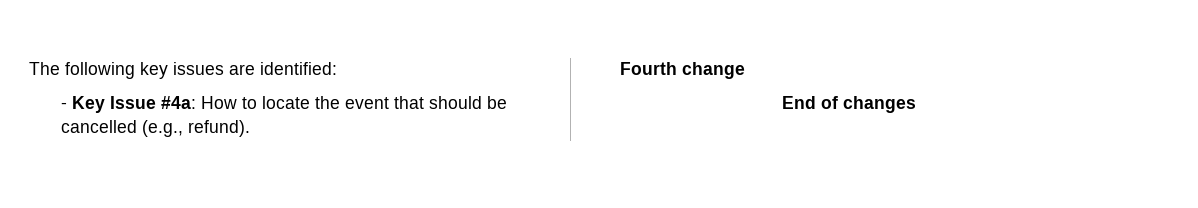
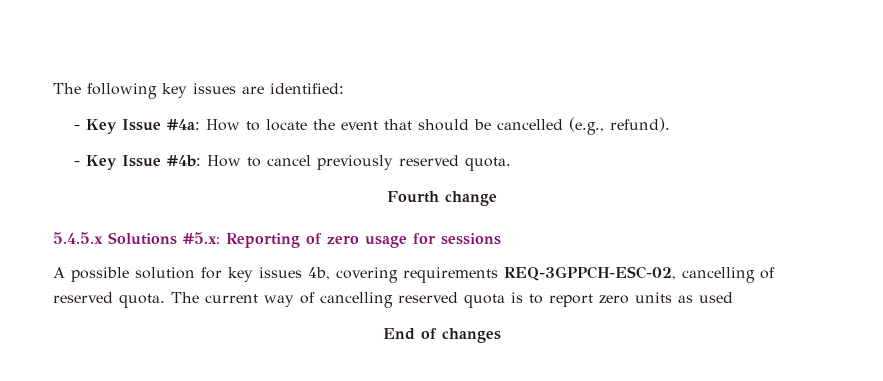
+ - Key Issue #4b: How to cancel previously reserved quota.
  Fourth change
+ 5.4.5.x Solutions #5.x: Reporting of zero usage for sessions
+ A possible solution for key issues 4b, covering requirements REQ-3GPPCH-ESC-02, cancelling of reserved quota. The current way of cancelling reserved quota is to report zero units as used

